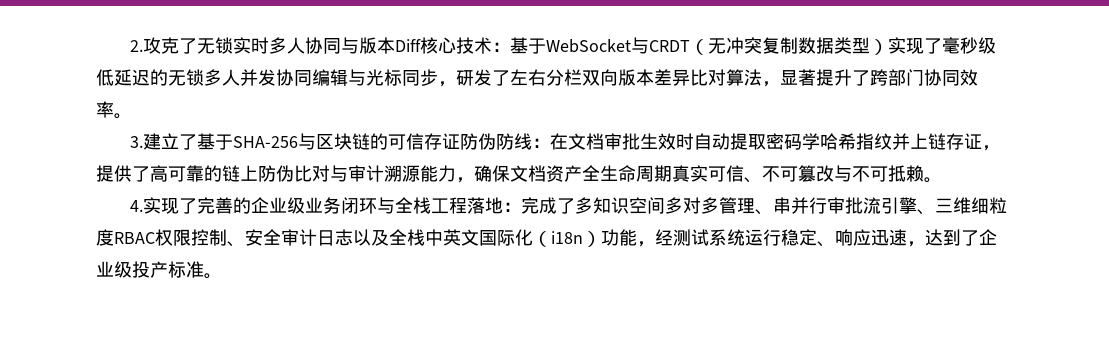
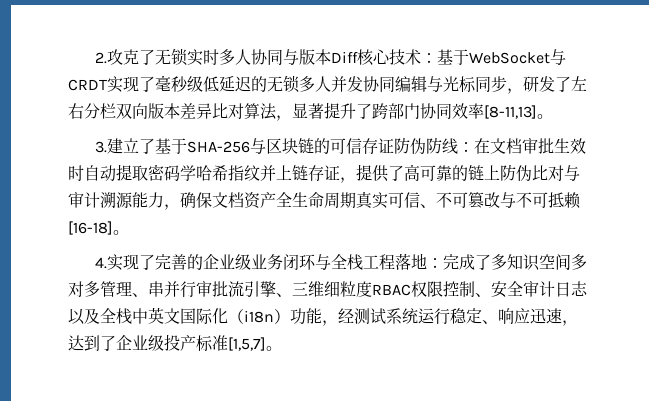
- 2.攻克了无锁实时多人协同与版本Diff核心技术：基于WebSocket与CRDT（无冲突复制数据类型）实现了毫秒级低延迟的无锁多人并发协同编辑与光标同步，研发了左右分栏双向版本差异比对算法，显著提升了跨部门协同效率。
+ 2.攻克了无锁实时多人协同与版本Diff核心技术：基于WebSocket与CRDT实现了毫秒级低延迟的无锁多人并发协同编辑与光标同步，研发了左右分栏双向版本差异比对算法，显著提升了跨部门协同效率[8-11,13]。
- 3.建立了基于SHA-256与区块链的可信存证防伪防线：在文档审批生效时自动提取密码学哈希指纹并上链存证，提供了高可靠的链上防伪比对与审计溯源能力，确保文档资产全生命周期真实可信、不可篡改与不可抵赖。
+ 3.建立了基于SHA-256与区块链的可信存证防伪防线：在文档审批生效时自动提取密码学哈希指纹并上链存证，提供了高可靠的链上防伪比对与审计溯源能力，确保文档资产全生命周期真实可信、不可篡改与不可抵赖[16-18]。
- 4.实现了完善的企业级业务闭环与全栈工程落地：完成了多知识空间多对多管理、串并行审批流引擎、三维细粒度RBAC权限控制、安全审计日志以及全栈中英文国际化（i18n）功能，经测试系统运行稳定、响应迅速，达到了企业级投产标准。
+ 4.实现了完善的企业级业务闭环与全栈工程落地：完成了多知识空间多对多管理、串并行审批流引擎、三维细粒度RBAC权限控制、安全审计日志以及全栈中英文国际化（i18n）功能，经测试系统运行稳定、响应迅速，达到了企业级投产标准[1,5,7]。

